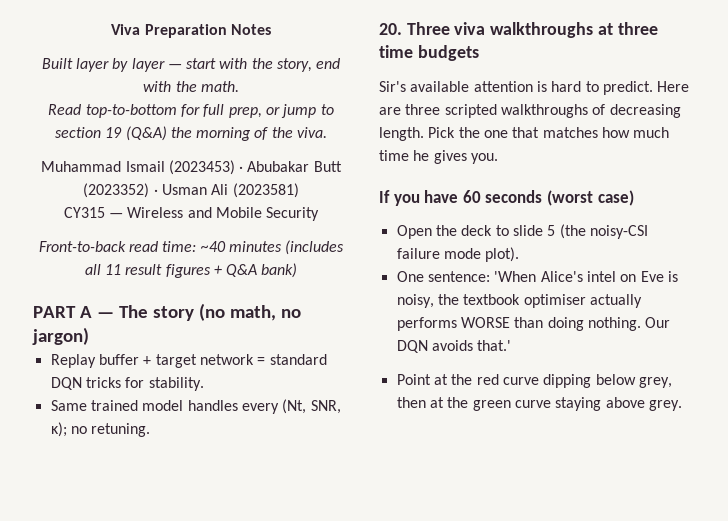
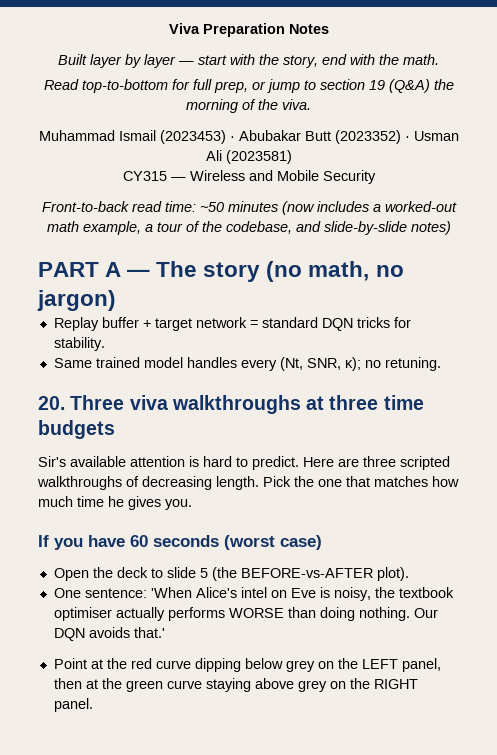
- Front-to-back read time: ~40 minutes (includes all 11 result figures + Q&A bank)
+ Front-to-back read time: ~50 minutes (now includes a worked-out math example, a tour of the codebase, and slide-by-slide notes)
- Open the deck to slide 5 (the noisy-CSI failure mode plot).
+ Open the deck to slide 5 (the BEFORE-vs-AFTER plot).
- Point at the red curve dipping below grey, then at the green curve staying above grey.
+ Point at the red curve dipping below grey on the LEFT panel, then at the green curve staying above grey on the RIGHT panel.

